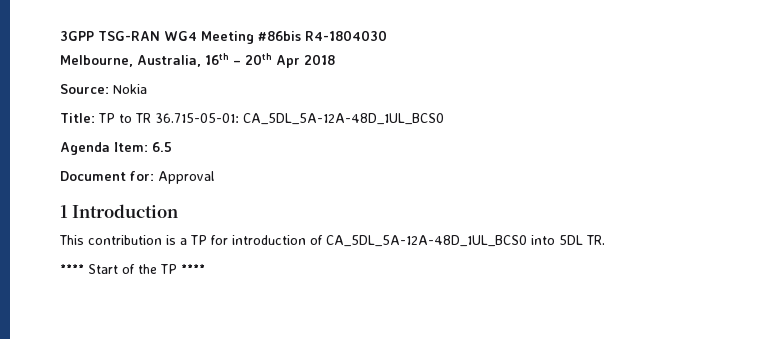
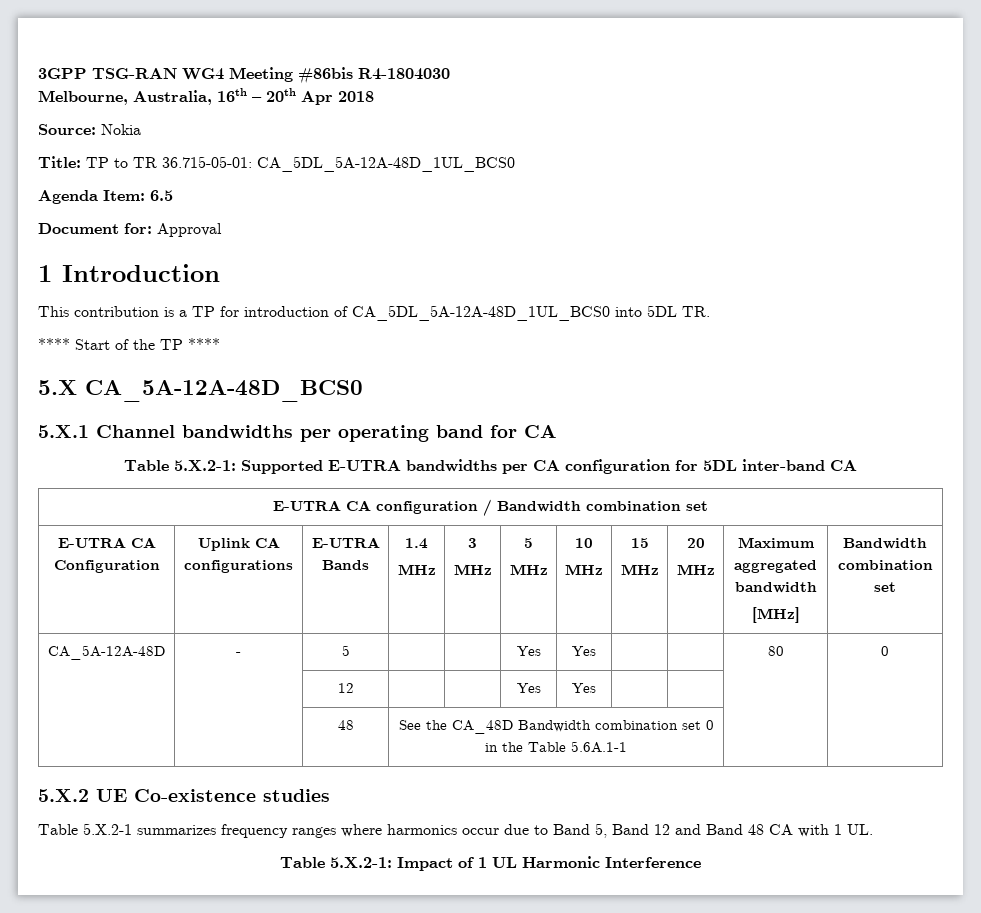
+ 5.X CA_5A-12A-48D_BCS0
+ 5.X.1 Channel bandwidths per operating band for CA
+ Table 5.X.2-1: Supported E-UTRA bandwidths per CA configuration for 5DL inter-band CA
+ E-UTRA CA configuration / Bandwidth combination set
+ E-UTRA CA Configuration | Uplink CA configurations | E-UTRA Bands | 1.4
+ MHz | 3
+ MHz | 5
+ MHz | 10
+ MHz | 15
+ MHz | 20
+ MHz | Maximum aggregated bandwidth
+ [MHz] | Bandwidth combination set
+ CA_5A-12A-48D | - | 5 | | | Yes | Yes | | | 80 | 0
+ | | 12 | | | Yes | Yes | | | |
+ | | 48 | See the CA_48D Bandwidth combination set 0 in the Table 5.6A.1-1 | |
+ 5.X.2 UE Co-existence studies
+ Table 5.X.2-1 summarizes frequency ranges where harmonics occur due to Band 5, Band 12 and Band 48 CA with 1 UL.
+ Table 5.X.2-1: Impact of 1 UL Harmonic Interference

